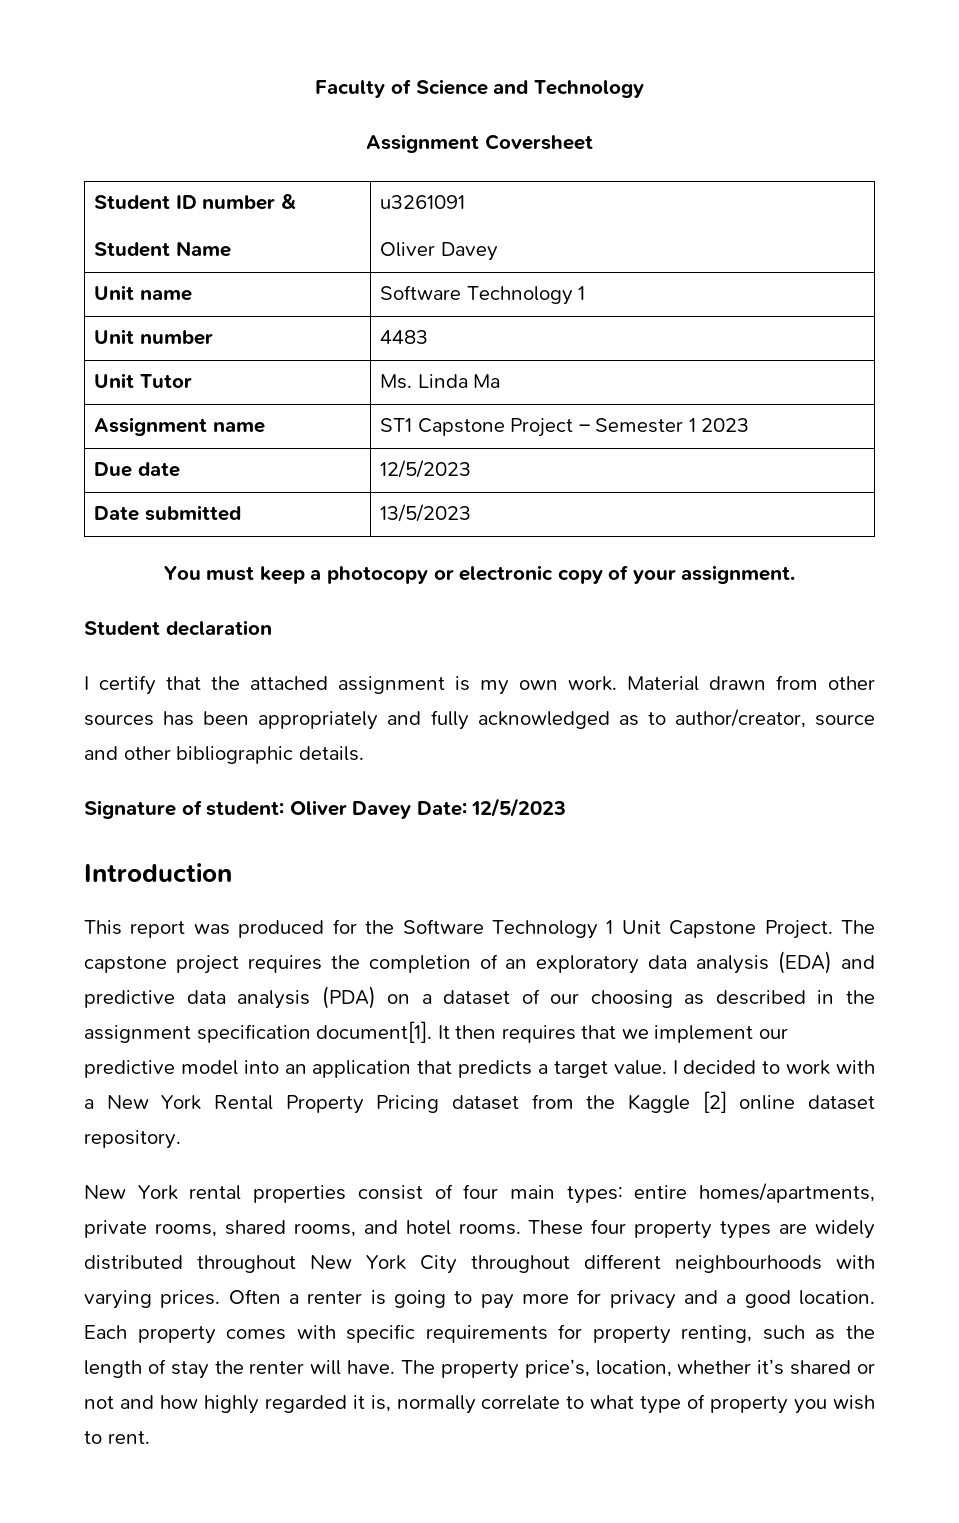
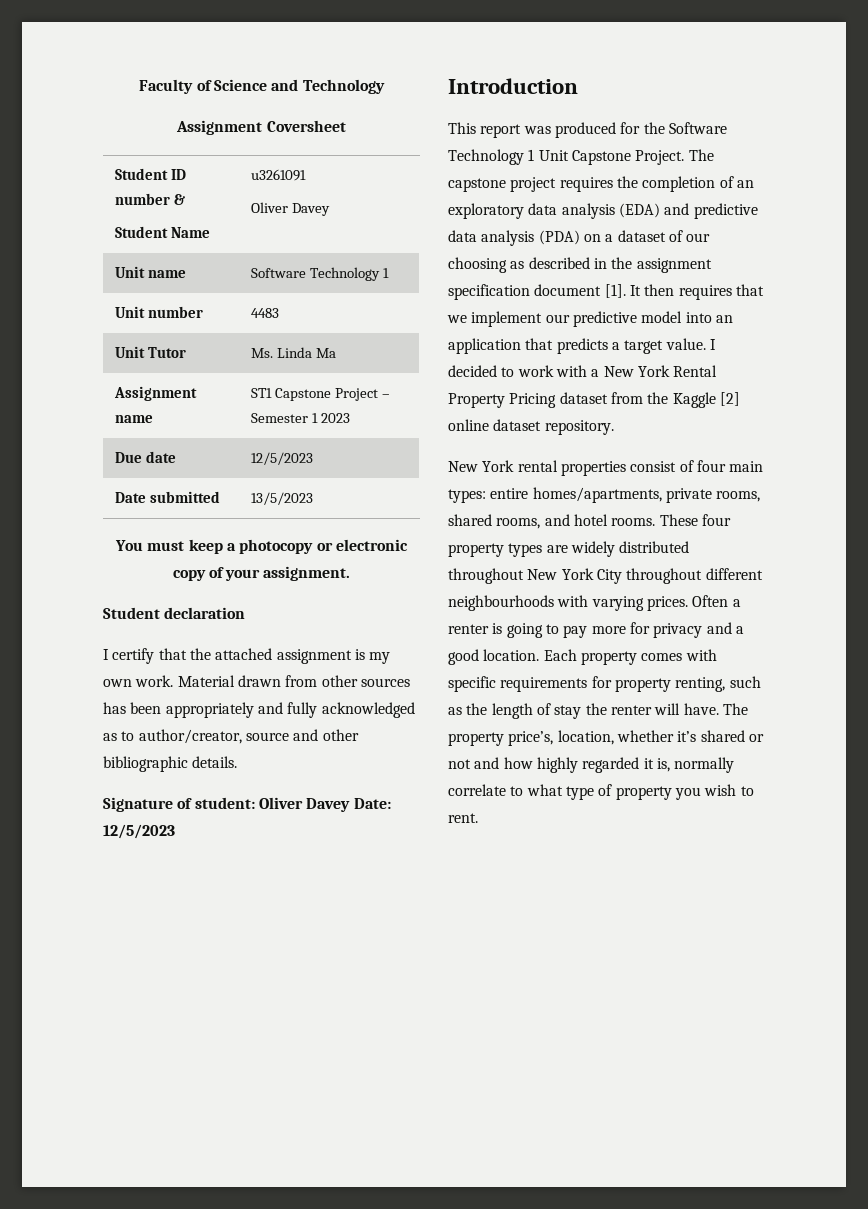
- The capstone project requires the completion of an exploratory data analysis (EDA) and predictive data analysis (PDA) on a dataset of our choosing as described in the assignment specification document[1].
+ The capstone project requires the completion of an exploratory data analysis (EDA) and predictive data analysis (PDA) on a dataset of our choosing as described in the assignment specification document [1].

